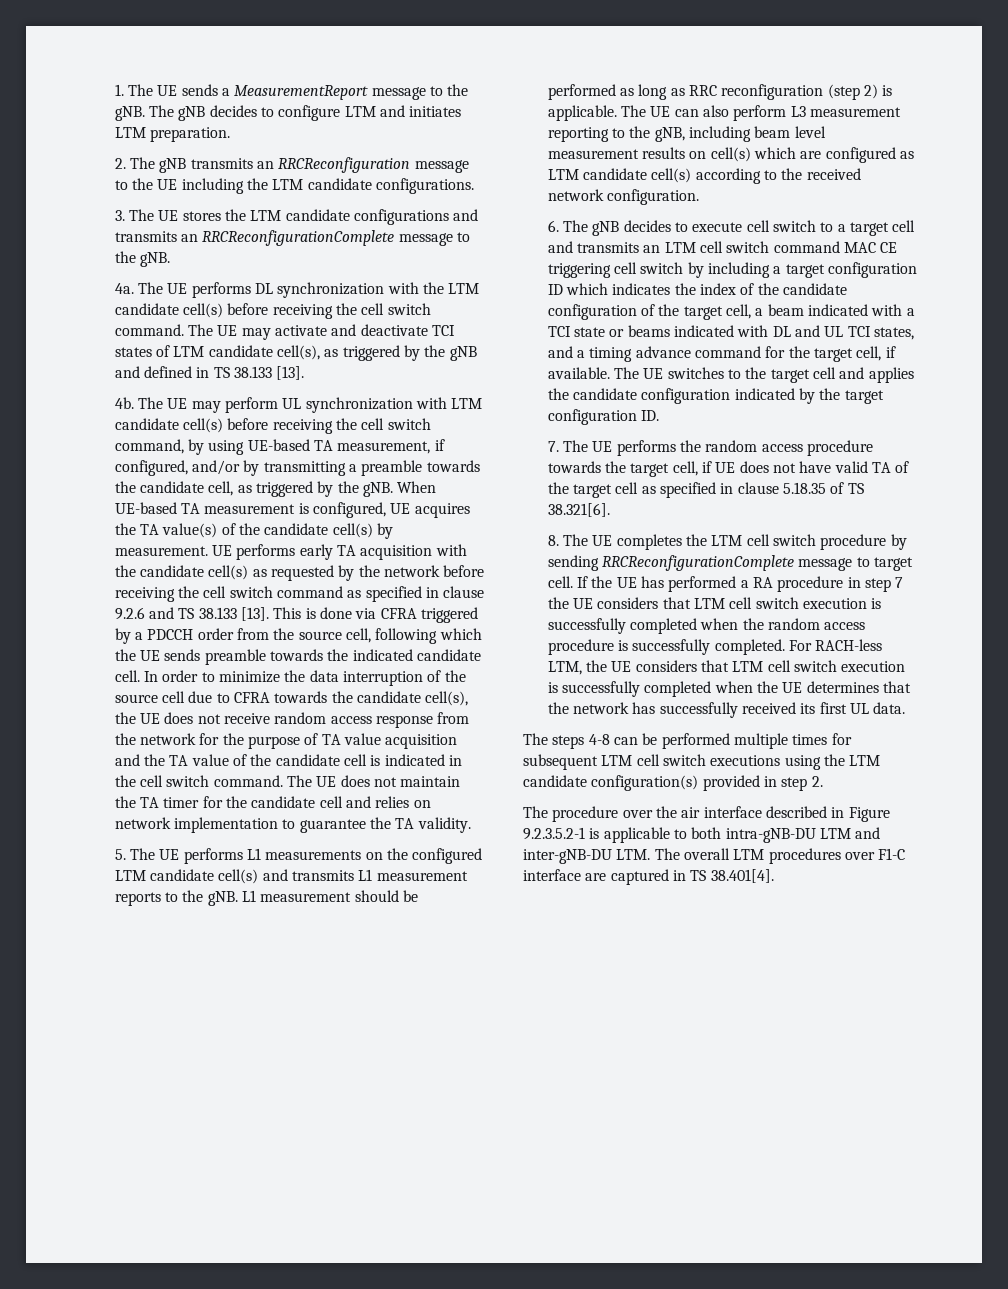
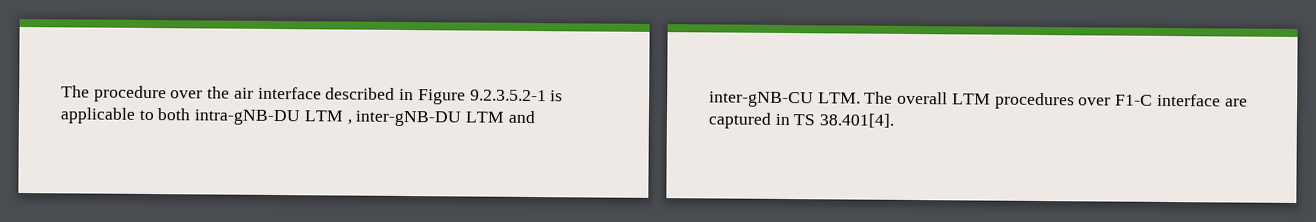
- 1. The UE sends a MeasurementReport message to the gNB. The gNB decides to configure LTM and initiates LTM preparation.
- 2. The gNB transmits an RRCReconfiguration message to the UE including the LTM candidate configurations.
- 3. The UE stores the LTM candidate configurations and transmits an RRCReconfigurationComplete message to the gNB.
- 4a. The UE performs DL synchronization with the LTM candidate cell(s) before receiving the cell switch command. The UE may activate and deactivate TCI states of LTM candidate cell(s), as triggered by the gNB and defined in TS 38.133 [13].
- 4b. The UE may perform UL synchronization with LTM candidate cell(s) before receiving the cell switch command, by using UE-based TA measurement, if configured, and/or by transmitting a preamble towards the candidate cell, as triggered by the gNB. When UE-based TA measurement is configured, UE acquires the TA value(s) of the candidate cell(s) by measurement. UE performs early TA acquisition with the candidate cell(s) as requested by the network before receiving the cell switch command as specified in clause 9.2.6 and TS 38.133 [13]. This is done via CFRA triggered by a PDCCH order from the source cell, following which the UE sends preamble towards the indicated candidate cell. In order to minimize the data interruption of the source cell due to CFRA towards the candidate cell(s), the UE does not receive random access response from the network for the purpose of TA value acquisition and the TA value of the candidate cell is indicated in the cell switch command. The UE does not maintain the TA timer for the candidate cell and relies on network implementation to guarantee the TA validity.
- 5. The UE performs L1 measurements on the configured LTM candidate cell(s) and transmits L1 measurement reports to the gNB. L1 measurement should be performed as long as RRC reconfiguration (step 2) is applicable. The UE can also perform L3 measurement reporting to the gNB, including beam level measurement results on cell(s) which are configured as LTM candidate cell(s) according to the received network configuration.
- 6. The gNB decides to execute cell switch to a target cell and transmits an LTM cell switch command MAC CE triggering cell switch by including a target configuration ID which indicates the index of the candidate configuration of the target cell, a beam indicated with a TCI state or beams indicated with DL and UL TCI states, and a timing advance command for the target cell, if available. The UE switches to the target cell and applies the candidate configuration indicated by the target configuration ID.
- 7. The UE performs the random access procedure towards the target cell, if UE does not have valid TA of the target cell as specified in clause 5.18.35 of TS 38.321[6].
- 8. The UE completes the LTM cell switch procedure by sending RRCReconfigurationComplete message to target cell. If the UE has performed a RA procedure in step 7 the UE considers that LTM cell switch execution is successfully completed when the random access procedure is successfully completed. For RACH-less LTM, the UE considers that LTM cell switch execution is successfully completed when the UE determines that the network has successfully received its first UL data.
- The steps 4-8 can be performed multiple times for subsequent LTM cell switch executions using the LTM candidate configuration(s) provided in step 2.
- The procedure over the air interface described in Figure 9.2.3.5.2-1 is applicable to both intra-gNB-DU LTM and inter-gNB-DU LTM. The overall LTM procedures over F1-C interface are captured in TS 38.401[4].
+ The procedure over the air interface described in Figure 9.2.3.5.2-1 is applicable to both intra-gNB-DU LTM , inter-gNB-DU LTM and inter-gNB-CU LTM. The overall LTM procedures over F1-C interface are captured in TS 38.401[4].

